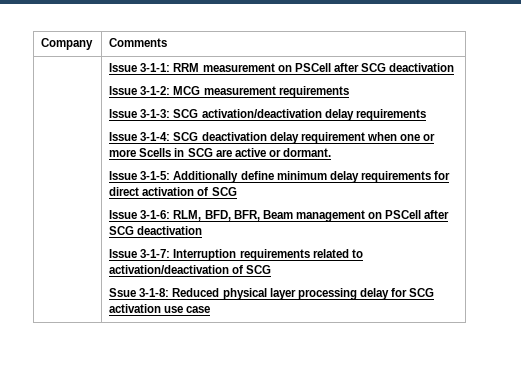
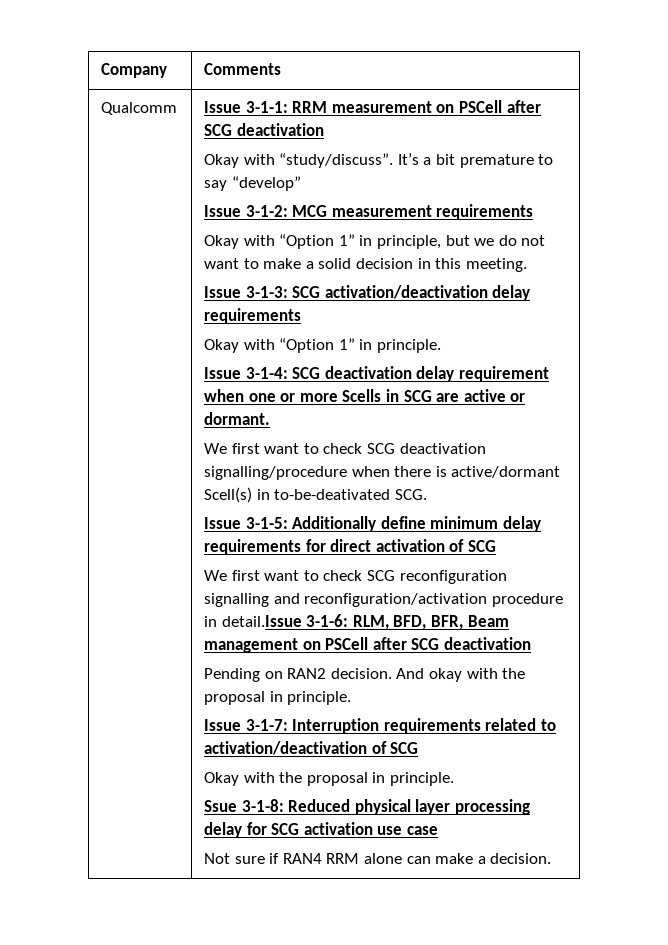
+ Qualcomm
+ Okay with “study/discuss”. It’s a bit premature to say “develop”
+ Okay with “Option 1” in principle, but we do not want to make a solid decision in this meeting.
+ Okay with “Option 1” in principle.
+ We first want to check SCG deactivation signalling/procedure when there is active/dormant Scell(s) in to-be-deativated SCG.
- Issue 3-1-6: RLM, BFD, BFR, Beam management on PSCell after SCG deactivation
+ We first want to check SCG reconfiguration signalling and reconfiguration/activation procedure in detail.Issue 3-1-6: RLM, BFD, BFR, Beam management on PSCell after SCG deactivation
+ Pending on RAN2 decision. And okay with the proposal in principle.
+ Okay with the proposal in principle.
+ Not sure if RAN4 RRM alone can make a decision.

